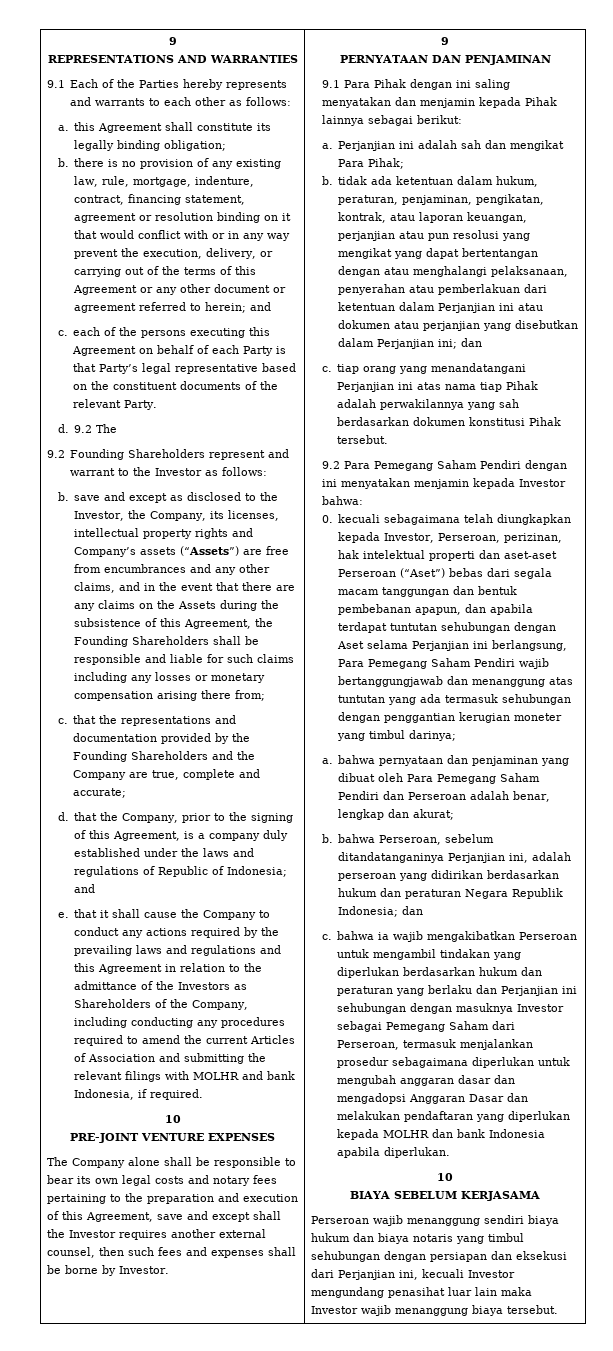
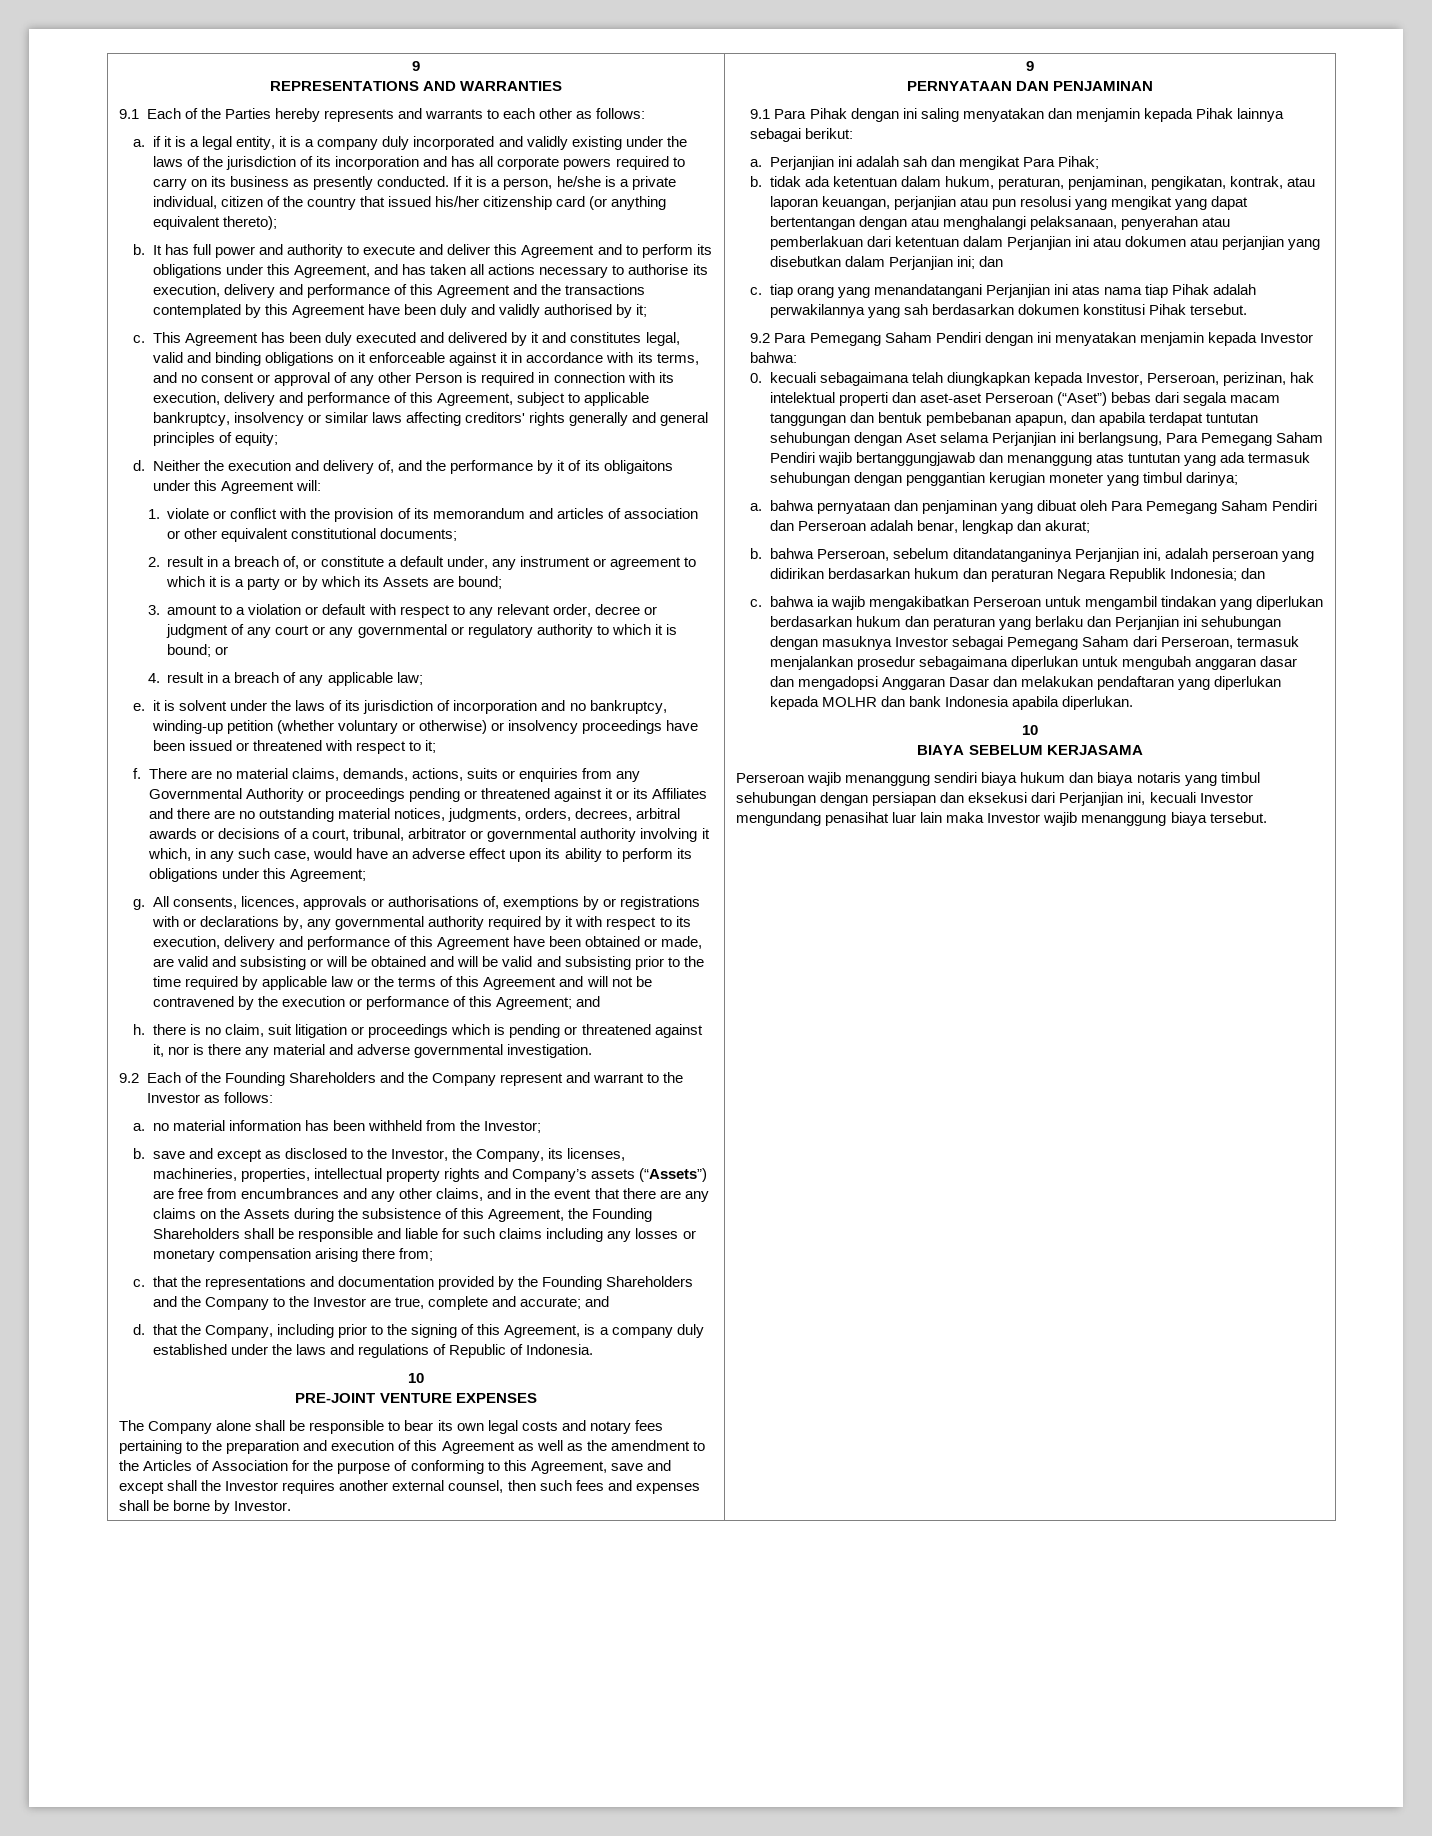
- a. this Agreement shall constitute its legally binding obligation;
- b. there is no provision of any existing law, rule, mortgage, indenture, contract, financing statement, agreement or resolution binding on it that would conflict with or in any way prevent the execution, delivery, or carrying out of the terms of this Agreement or any other document or agreement referred to herein; and
- c. each of the persons executing this Agreement on behalf of each Party is that Party’s legal representative based on the constituent documents of the relevant Party.
- d. 9.2 The
- 9.2 Founding Shareholders represent and warrant to the Investor as follows:
+ a. if it is a legal entity, it is a company duly incorporated and validly existing under the laws of the jurisdiction of its incorporation and has all corporate powers required to carry on its business as presently conducted. If it is a person, he/she is a private individual, citizen of the country that issued his/her citizenship card (or anything equivalent thereto);
+ b. It has full power and authority to execute and deliver this Agreement and to perform its obligations under this Agreement, and has taken all actions necessary to authorise its execution, delivery and performance of this Agreement and the transactions contemplated by this Agreement have been duly and validly authorised by it;
+ c. This Agreement has been duly executed and delivered by it and constitutes legal, valid and binding obligations on it enforceable against it in accordance with its terms, and no consent or approval of any other Person is required in connection with its execution, delivery and performance of this Agreement, subject to applicable bankruptcy, insolvency or similar laws affecting creditors' rights generally and general principles of equity;
+ d. Neither the execution and delivery of, and the performance by it of its obligaitons under this Agreement will:
+ 1. violate or conflict with the provision of its memorandum and articles of association or other equivalent constitutional documents;
+ 2. result in a breach of, or constitute a default under, any instrument or agreement to which it is a party or by which its Assets are bound;
+ 3. amount to a violation or default with respect to any relevant order, decree or judgment of any court or any governmental or regulatory authority to which it is bound; or
+ 4. result in a breach of any applicable law;
+ e. it is solvent under the laws of its jurisdiction of incorporation and no bankruptcy, winding-up petition (whether voluntary or otherwise) or insolvency proceedings have been issued or threatened with respect to it;
+ f. There are no material claims, demands, actions, suits or enquiries from any Governmental Authority or proceedings pending or threatened against it or its Affiliates and there are no outstanding material notices, judgments, orders, decrees, arbitral awards or decisions of a court, tribunal, arbitrator or governmental authority involving it which, in any such case, would have an adverse effect upon its ability to perform its obligations under this Agreement;
+ g. All consents, licences, approvals or authorisations of, exemptions by or registrations with or declarations by, any governmental authority required by it with respect to its execution, delivery and performance of this Agreement have been obtained or made, are valid and subsisting or will be obtained and will be valid and subsisting prior to the time required by applicable law or the terms of this Agreement and will not be contravened by the execution or performance of this Agreement; and
+ h. there is no claim, suit litigation or proceedings which is pending or threatened against it, nor is there any material and adverse governmental investigation.
+ 9.2 Each of the Founding Shareholders and the Company represent and warrant to the Investor as follows:
+ a. no material information has been withheld from the Investor;
- b. save and except as disclosed to the Investor, the Company, its licenses, intellectual property rights and Company’s assets (“Assets”) are free from encumbrances and any other claims, and in the event that there are any claims on the Assets during the subsistence of this Agreement, the Founding Shareholders shall be responsible and liable for such claims including any losses or monetary compensation arising there from;
+ b. save and except as disclosed to the Investor, the Company, its licenses, machineries, properties, intellectual property rights and Company’s assets (“Assets”) are free from encumbrances and any other claims, and in the event that there are any claims on the Assets during the subsistence of this Agreement, the Founding Shareholders shall be responsible and liable for such claims including any losses or monetary compensation arising there from;
- c. that the representations and documentation provided by the Founding Shareholders and the Company are true, complete and accurate;
+ c. that the representations and documentation provided by the Founding Shareholders and the Company to the Investor are true, complete and accurate; and
- d. that the Company, prior to the signing of this Agreement, is a company duly established under the laws and regulations of Republic of Indonesia; and
- e. that it shall cause the Company to conduct any actions required by the prevailing laws and regulations and this Agreement in relation to the admittance of the Investors as Shareholders of the Company, including conducting any procedures required to amend the current Articles of Association and submitting the relevant filings with MOLHR and bank Indonesia, if required.
+ d. that the Company, including prior to the signing of this Agreement, is a company duly established under the laws and regulations of Republic of Indonesia.
- The Company alone shall be responsible to bear its own legal costs and notary fees pertaining to the preparation and execution of this Agreement, save and except shall the Investor requires another external counsel, then such fees and expenses shall be borne by Investor.
+ The Company alone shall be responsible to bear its own legal costs and notary fees pertaining to the preparation and execution of this Agreement as well as the amendment to the Articles of Association for the purpose of conforming to this Agreement, save and except shall the Investor requires another external counsel, then such fees and expenses shall be borne by Investor.

